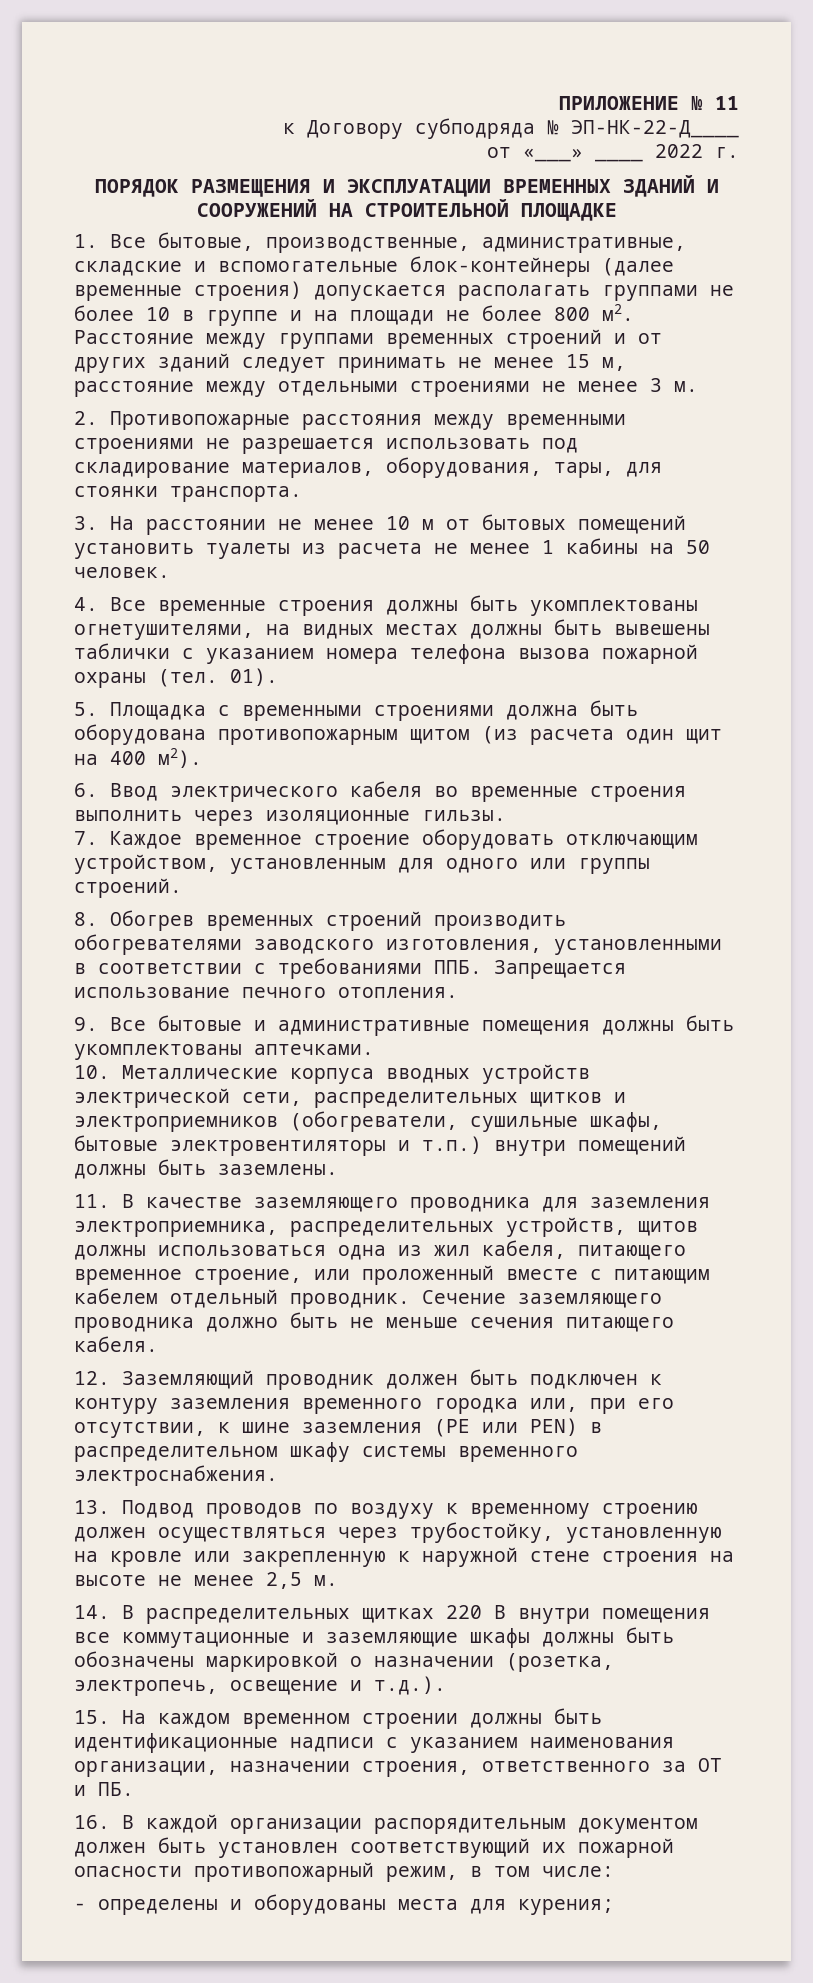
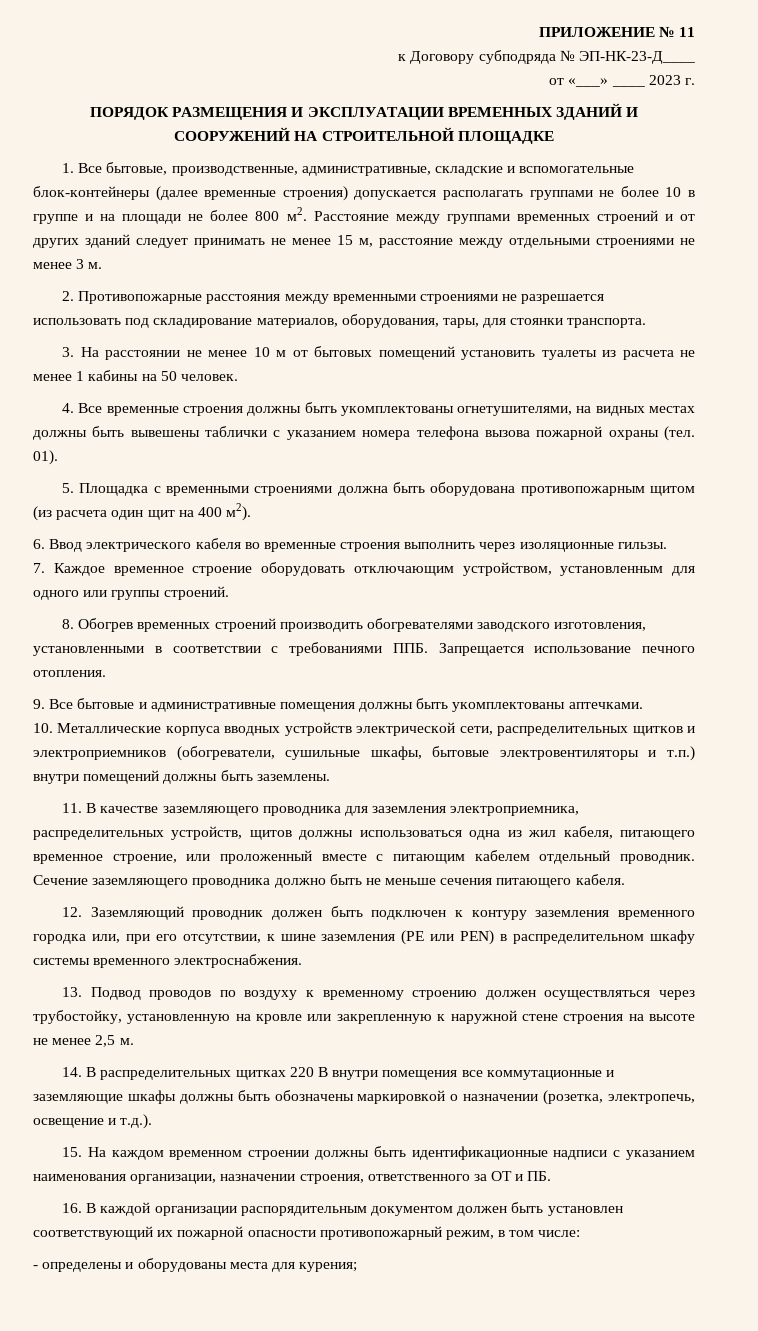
- к Договору субподряда № ЭП-НК-22-Д____
+ к Договору субподряда № ЭП-НК-23-Д____
- от «___» ____ 2022 г.
+ от «___» ____ 2023 г.

